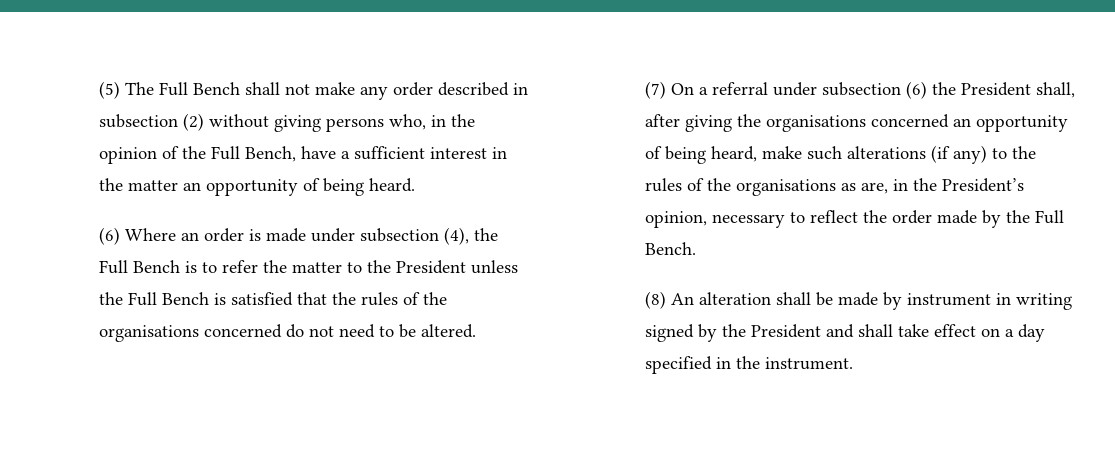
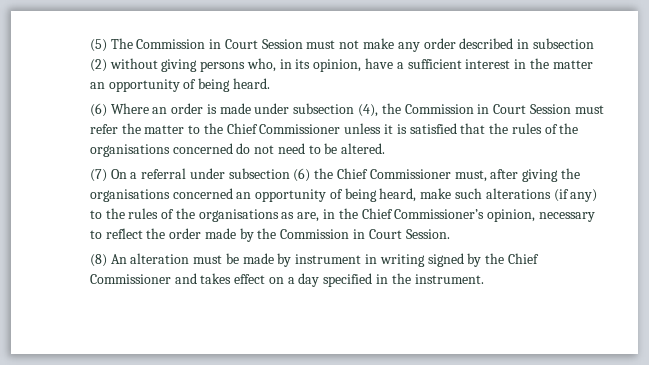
- (5) The Full Bench shall not make any order described in subsection (2) without giving persons who, in the opinion of the Full Bench, have a sufficient interest in the matter an opportunity of being heard.
+ (5) The Commission in Court Session must not make any order described in subsection (2) without giving persons who, in its opinion, have a sufficient interest in the matter an opportunity of being heard.
- (6) Where an order is made under subsection (4), the Full Bench is to refer the matter to the President unless the Full Bench is satisfied that the rules of the organisations concerned do not need to be altered.
+ (6) Where an order is made under subsection (4), the Commission in Court Session must refer the matter to the Chief Commissioner unless it is satisfied that the rules of the organisations concerned do not need to be altered.
- (7) On a referral under subsection (6) the President shall, after giving the organisations concerned an opportunity of being heard, make such alterations (if any) to the rules of the organisations as are, in the President’s opinion, necessary to reflect the order made by the Full Bench.
+ (7) On a referral under subsection (6) the Chief Commissioner must, after giving the organisations concerned an opportunity of being heard, make such alterations (if any) to the rules of the organisations as are, in the Chief Commissioner’s opinion, necessary to reflect the order made by the Commission in Court Session.
- (8) An alteration shall be made by instrument in writing signed by the President and shall take effect on a day specified in the instrument.
+ (8) An alteration must be made by instrument in writing signed by the Chief Commissioner and takes effect on a day specified in the instrument.

